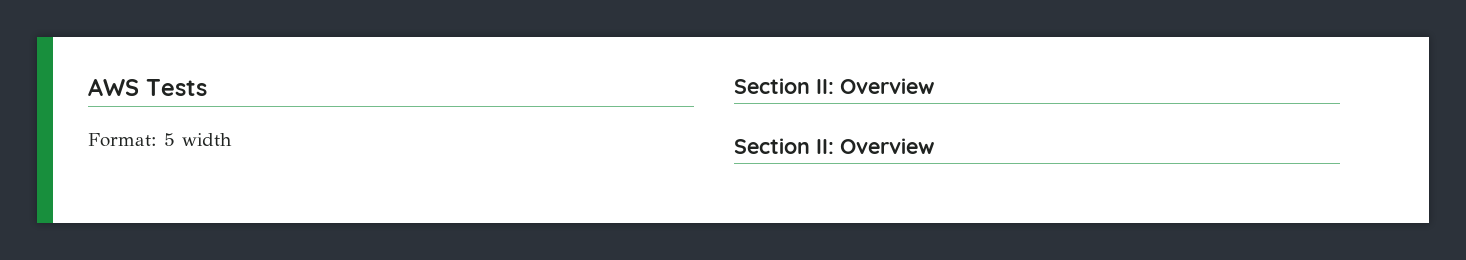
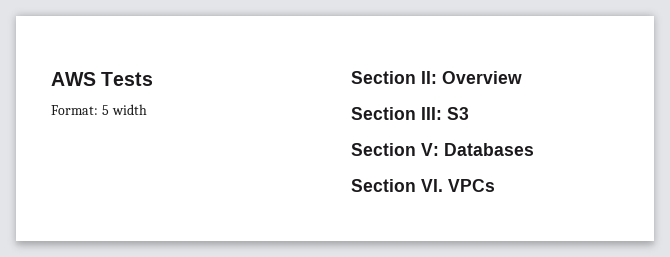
  Format: 5 width
  Section II: Overview
- Section II: Overview
+ Section III: S3
+ Section V: Databases
+ Section VI. VPCs

